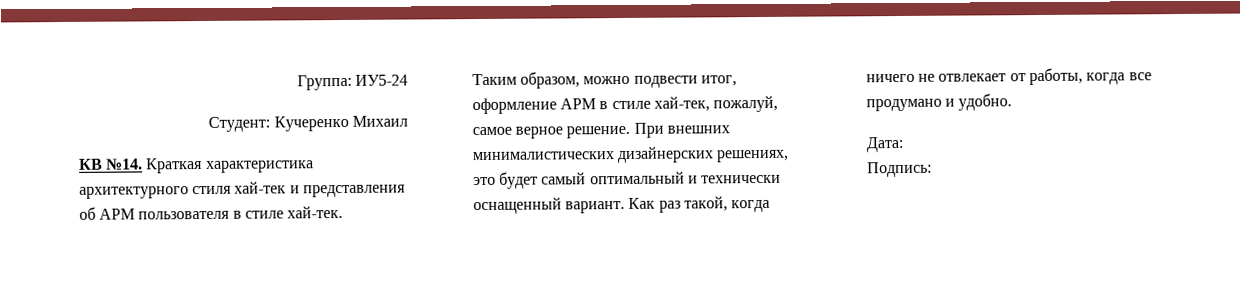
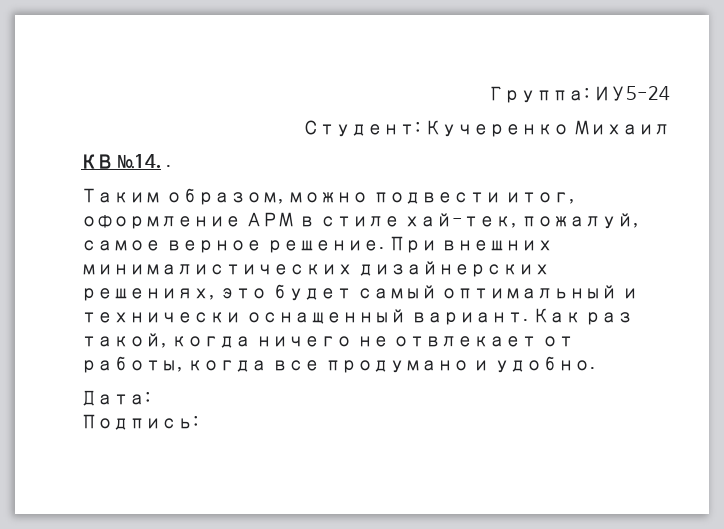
- КВ №14. Краткая характеристика архитектурного стиля хай-тек и представления об АРМ пользователя в стиле хай-тек.
+ КВ №14. .

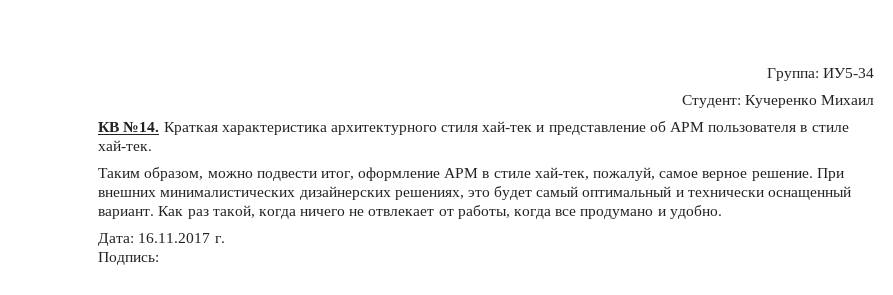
- Группа: ИУ5-24
+ Группа: ИУ5-34
- КВ №14. .
+ КВ №14. Краткая характеристика архитектурного стиля хай-тек и представление об АРМ пользователя в стиле хай-тек.
- Дата:
+ Дата: 16.11.2017 г.

